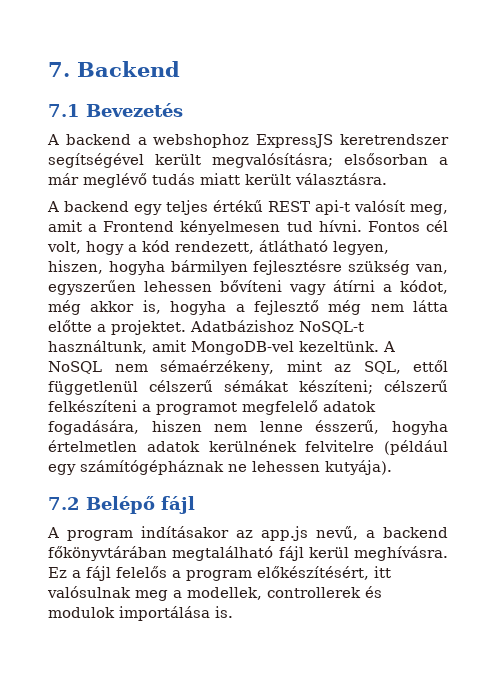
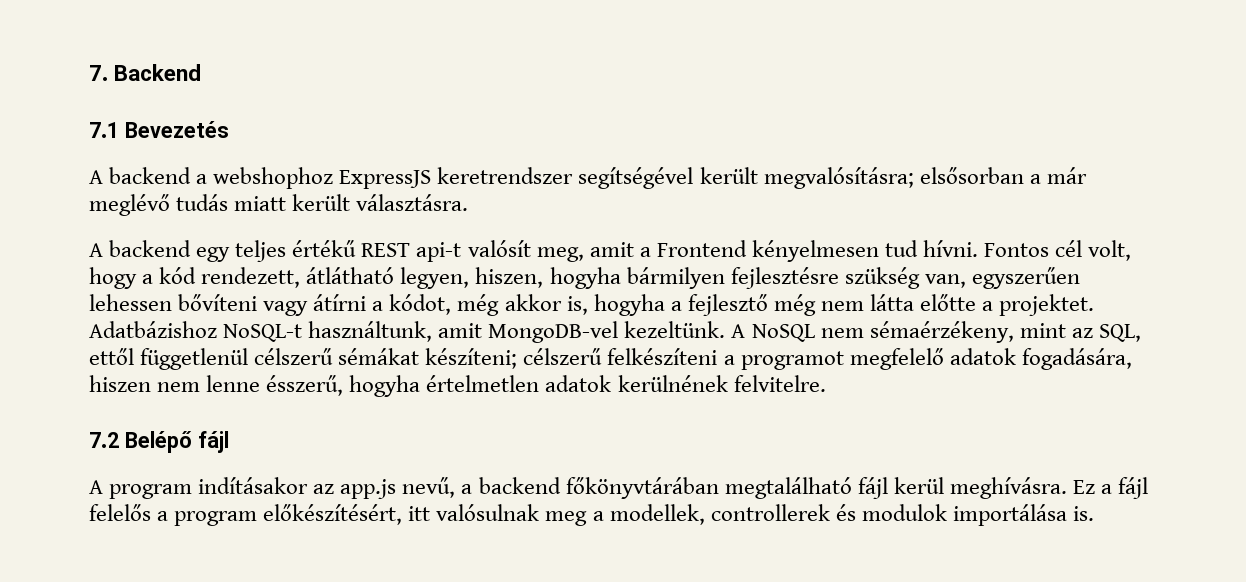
- A NoSQL nem sémaérzékeny, mint az SQL, ettől függetlenül célszerű sémákat készíteni; célszerű felkészíteni a programot megfelelő adatok fogadására, hiszen nem lenne ésszerű, hogyha értelmetlen adatok kerülnének felvitelre (például egy számítógépháznak ne lehessen kutyája).
+ A NoSQL nem sémaérzékeny, mint az SQL, ettől függetlenül célszerű sémákat készíteni; célszerű felkészíteni a programot megfelelő adatok fogadására, hiszen nem lenne ésszerű, hogyha értelmetlen adatok kerülnének felvitelre.

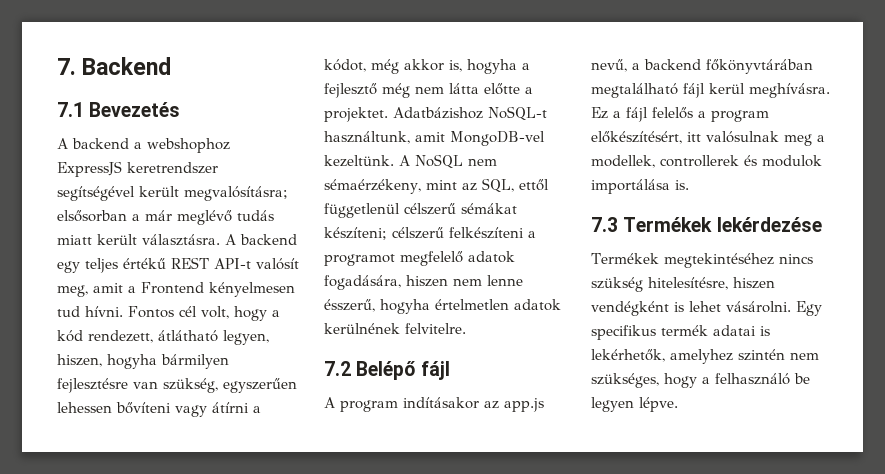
- A backend a webshophoz ExpressJS keretrendszer segítségével került megvalósításra; elsősorban a már meglévő tudás miatt került választásra.
- A backend egy teljes értékű REST api-t valósít meg, amit a Frontend kényelmesen tud hívni.
+ A backend a webshophoz ExpressJS keretrendszer segítségével került megvalósításra; elsősorban a már meglévő tudás miatt került választásra. A backend egy teljes értékű REST API-t valósít meg, amit a Frontend kényelmesen tud hívni.
- Fontos cél volt, hogy a kód rendezett, átlátható legyen, hiszen, hogyha bármilyen fejlesztésre szükség van, egyszerűen lehessen bővíteni vagy átírni a kódot, még akkor is, hogyha a fejlesztő még nem látta előtte a projektet.
+ Fontos cél volt, hogy a kód rendezett, átlátható legyen, hiszen, hogyha bármilyen fejlesztésre van szükség, egyszerűen lehessen bővíteni vagy átírni a kódot, még akkor is, hogyha a fejlesztő még nem látta előtte a projektet.
+ 7.3 Termékek lekérdezése
+ Termékek megtekintéséhez nincs szükség hitelesítésre, hiszen vendégként is lehet vásárolni. Egy specifikus termék adatai is lekérhetők, amelyhez szintén nem szükséges, hogy a felhasználó be legyen lépve.

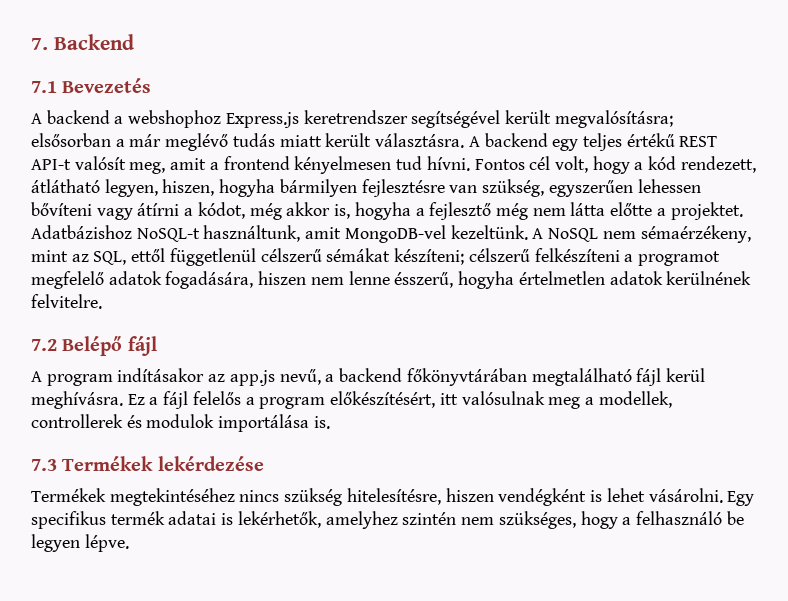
- A backend a webshophoz ExpressJS keretrendszer segítségével került megvalósításra; elsősorban a már meglévő tudás miatt került választásra.
+ A backend a webshophoz Express.js keretrendszer segítségével került megvalósításra; elsősorban a már meglévő tudás miatt került választásra.
- A backend egy teljes értékű REST API-t valósít meg, amit a Frontend kényelmesen tud hívni.
+ A backend egy teljes értékű REST API-t valósít meg, amit a frontend kényelmesen tud hívni.

